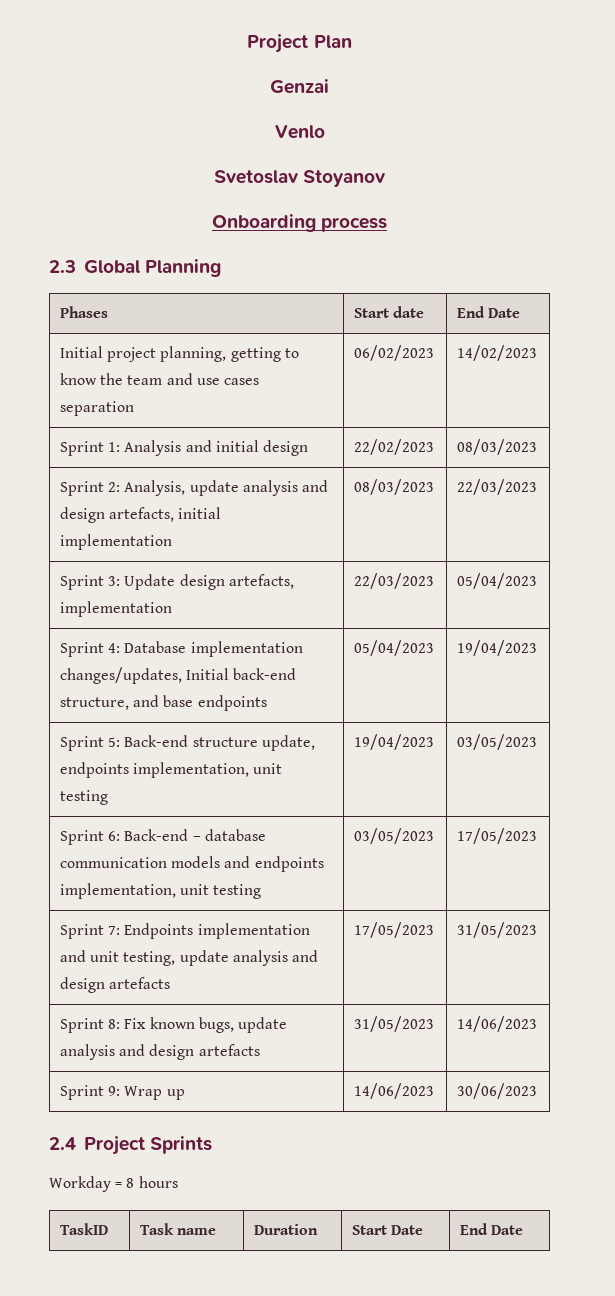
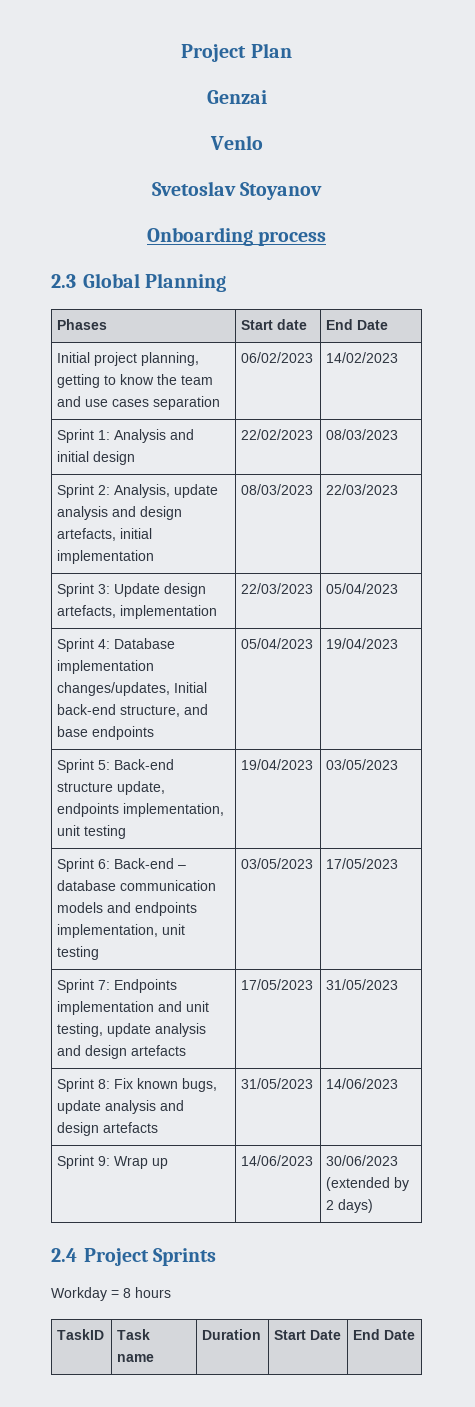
- Sprint 9: Wrap up | 14/06/2023 | 30/06/2023
+ Sprint 9: Wrap up | 14/06/2023 | 30/06/2023 (extended by 2 days)

